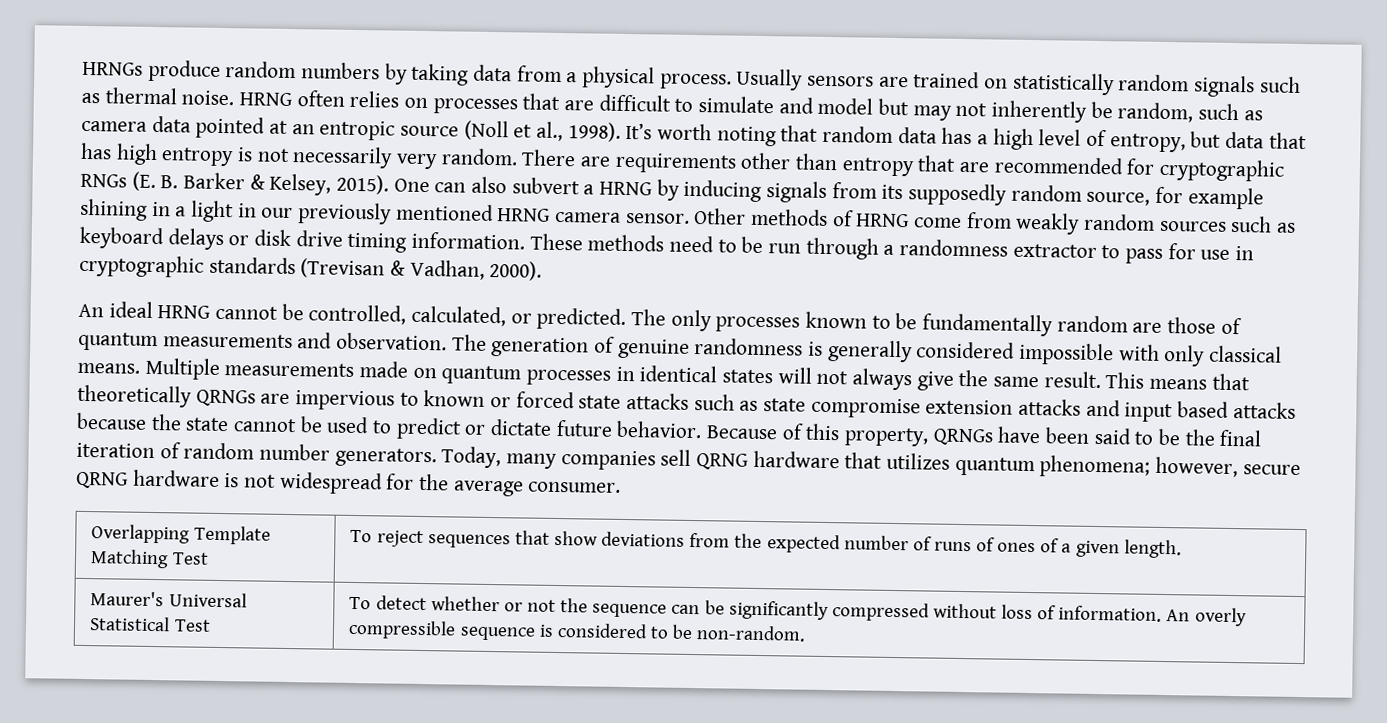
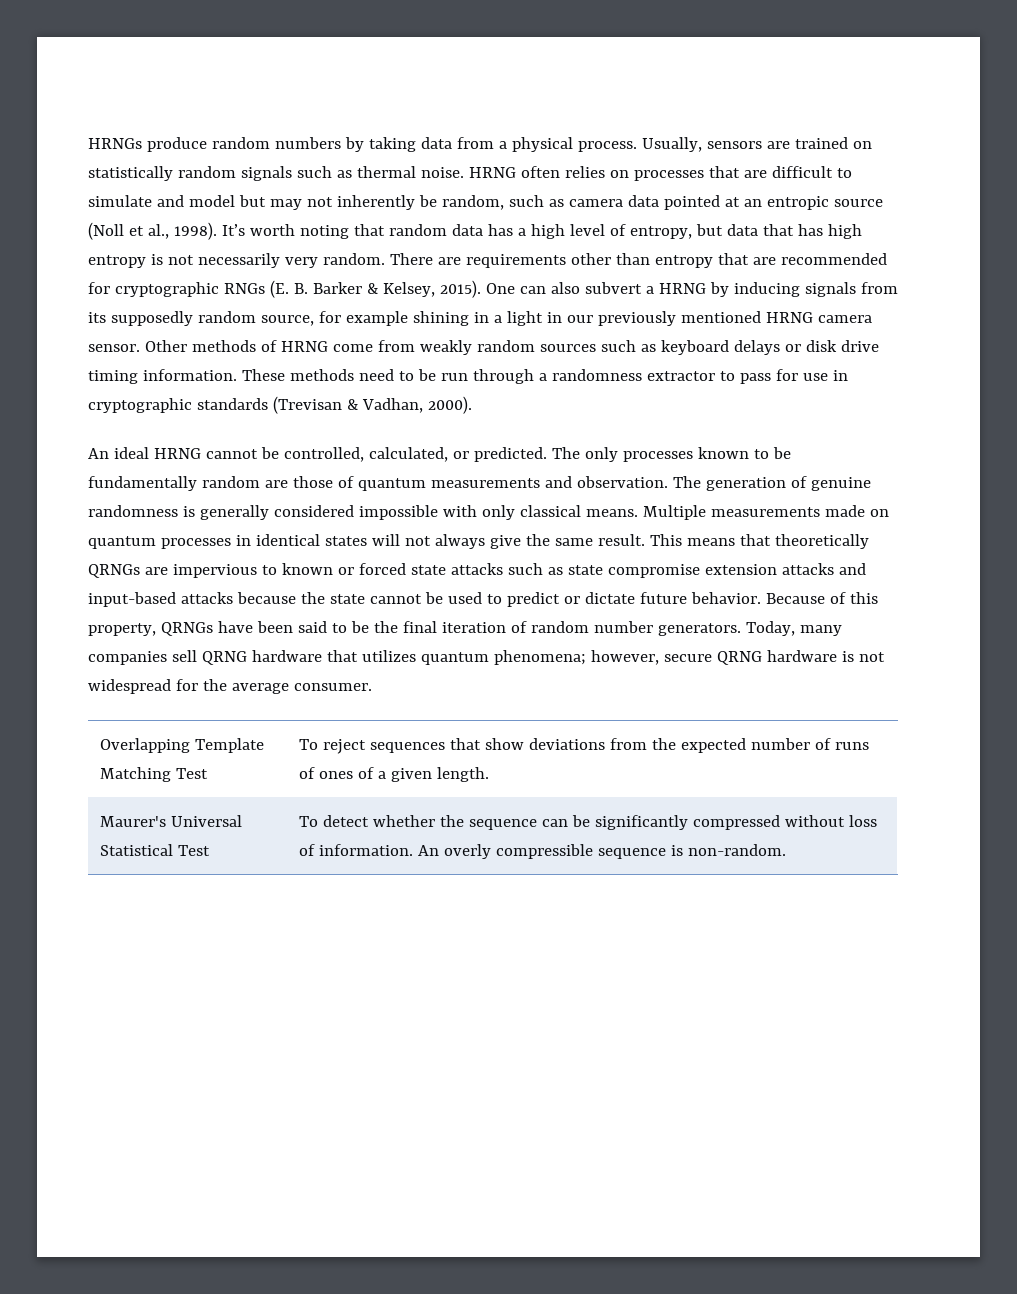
- Usually sensors are trained on statistically random signals such as thermal noise.
+ Usually, sensors are trained on statistically random signals such as thermal noise.
- This means that theoretically QRNGs are impervious to known or forced state attacks such as state compromise extension attacks and input based attacks because the state cannot be used to predict or dictate future behavior.
+ This means that theoretically QRNGs are impervious to known or forced state attacks such as state compromise extension attacks and input-based attacks because the state cannot be used to predict or dictate future behavior.
- Maurer's Universal Statistical Test | To detect whether or not the sequence can be significantly compressed without loss of information. An overly compressible sequence is considered to be non-random.
+ Maurer's Universal Statistical Test | To detect whether the sequence can be significantly compressed without loss of information. An overly compressible sequence is non-random.

